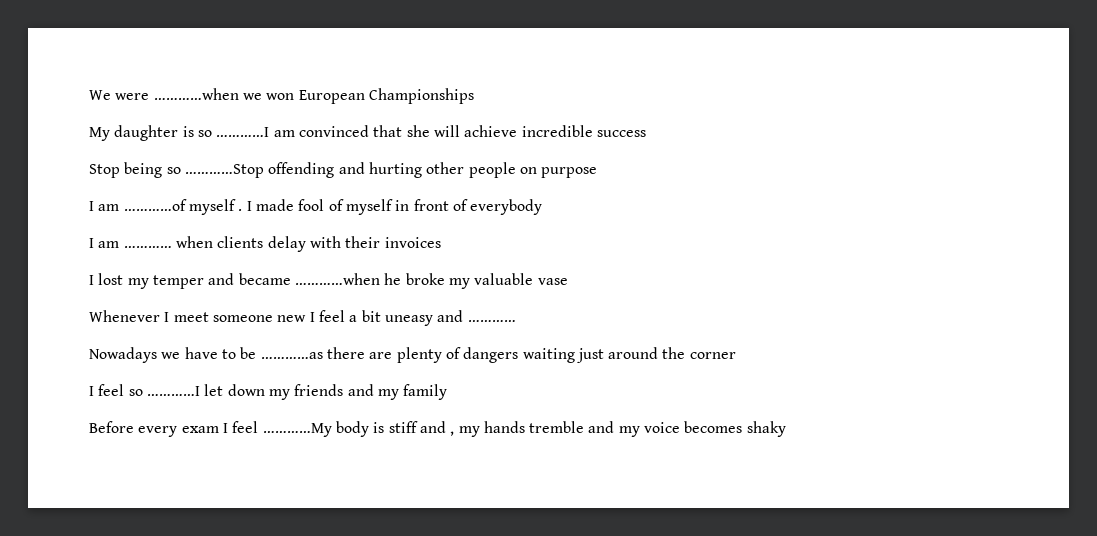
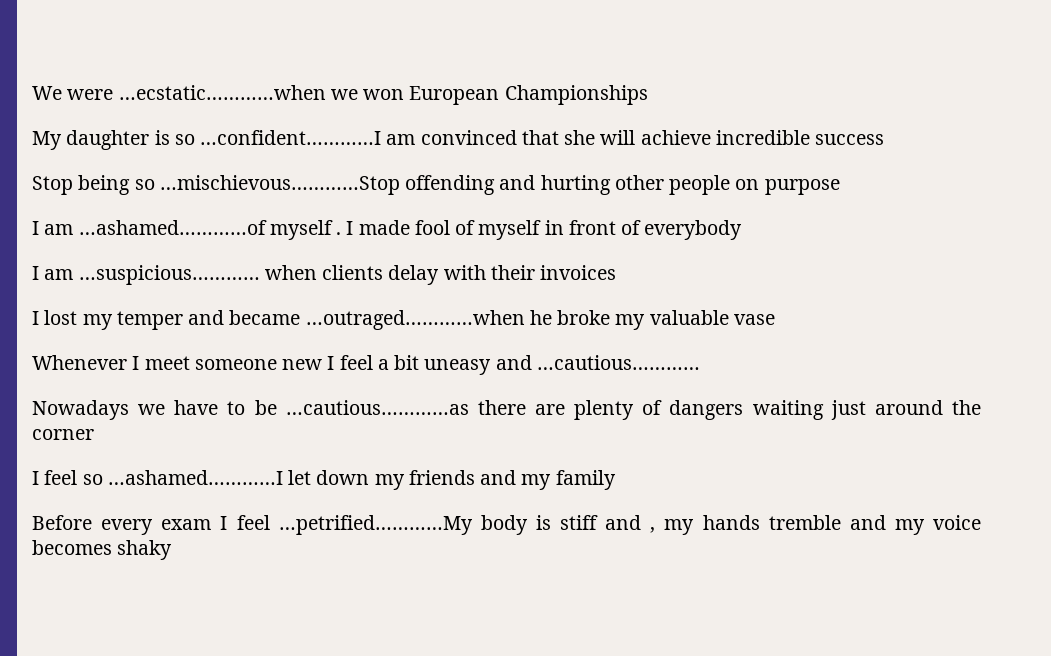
- We were …………when we won European Championships
+ We were …ecstatic…………when we won European Championships
- My daughter is so …………I am convinced that she will achieve incredible success
+ My daughter is so …confident…………I am convinced that she will achieve incredible success
- Stop being so …………Stop offending and hurting other people on purpose
+ Stop being so …mischievous…………Stop offending and hurting other people on purpose
- I am …………of myself .
+ I am …ashamed…………of myself .
- I am ………… when clients delay with their invoices
+ I am …suspicious………… when clients delay with their invoices
- I lost my temper and became …………when he broke my valuable vase
+ I lost my temper and became …outraged…………when he broke my valuable vase
- Whenever I meet someone new I feel a bit uneasy and …………
+ Whenever I meet someone new I feel a bit uneasy and …cautious…………
- Nowadays we have to be …………as there are plenty of dangers waiting just around the corner
+ Nowadays we have to be …cautious…………as there are plenty of dangers waiting just around the corner
- I feel so …………I let down my friends and my family
+ I feel so …ashamed…………I let down my friends and my family
- Before every exam I feel …………My body is stiff and , my hands tremble and my voice becomes shaky
+ Before every exam I feel …petrified…………My body is stiff and , my hands tremble and my voice becomes shaky

